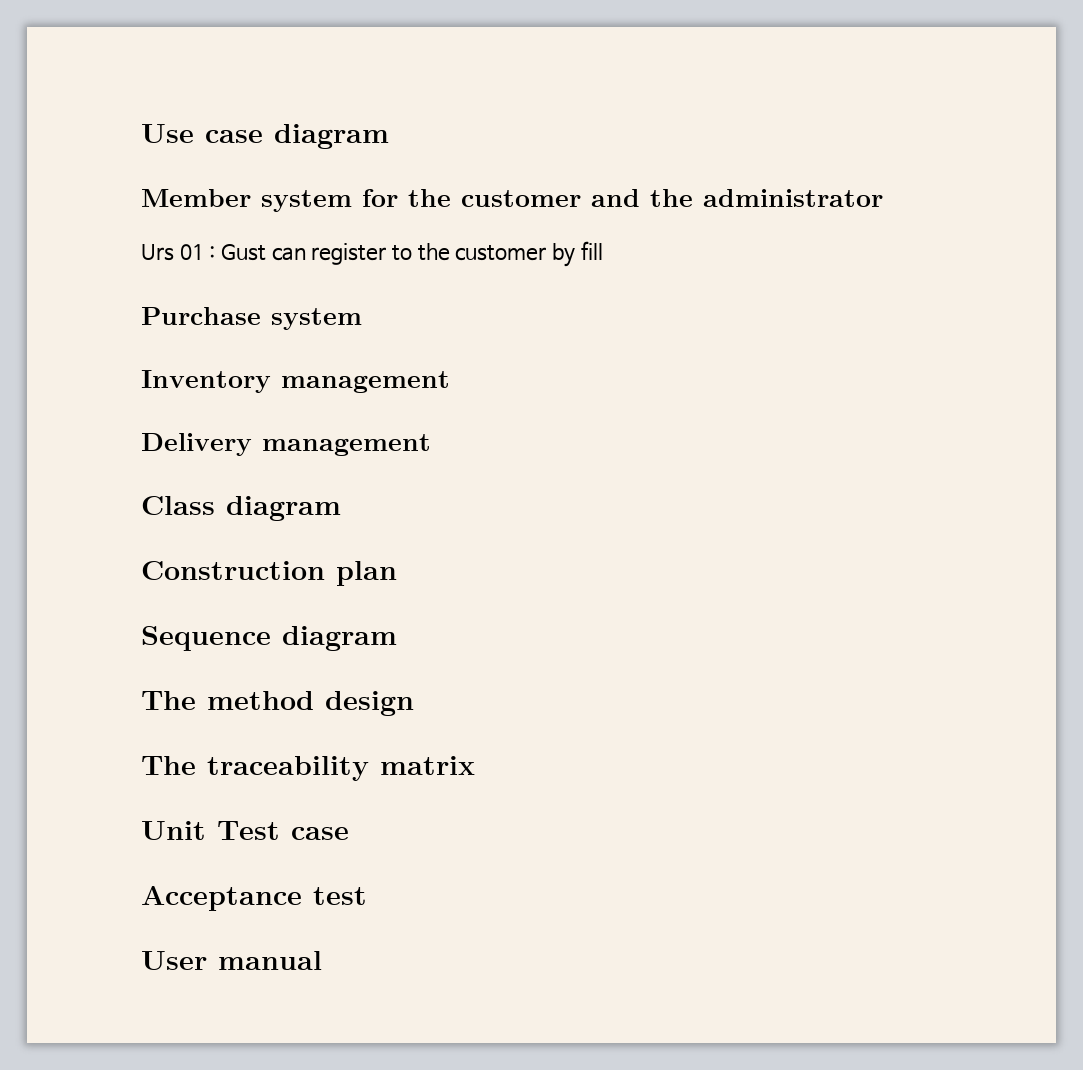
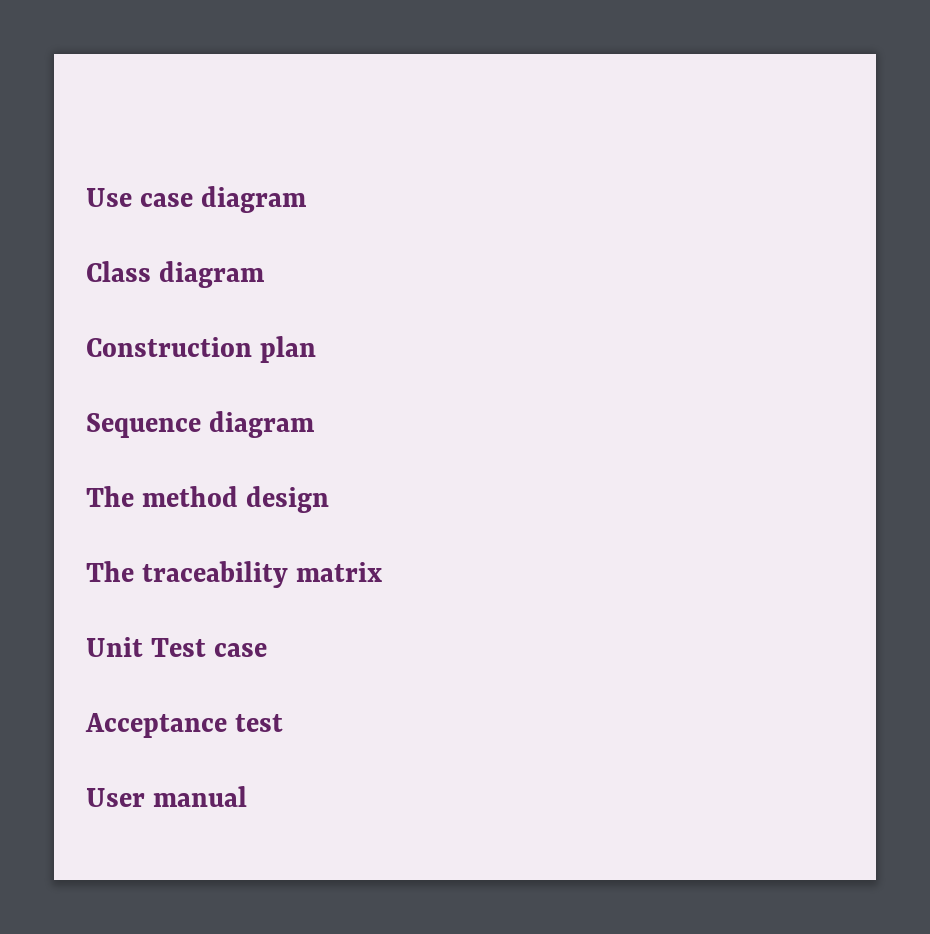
- Member system for the customer and the administrator
- Urs 01 : Gust can register to the customer by fill
- Purchase system
- Inventory management
- Delivery management

